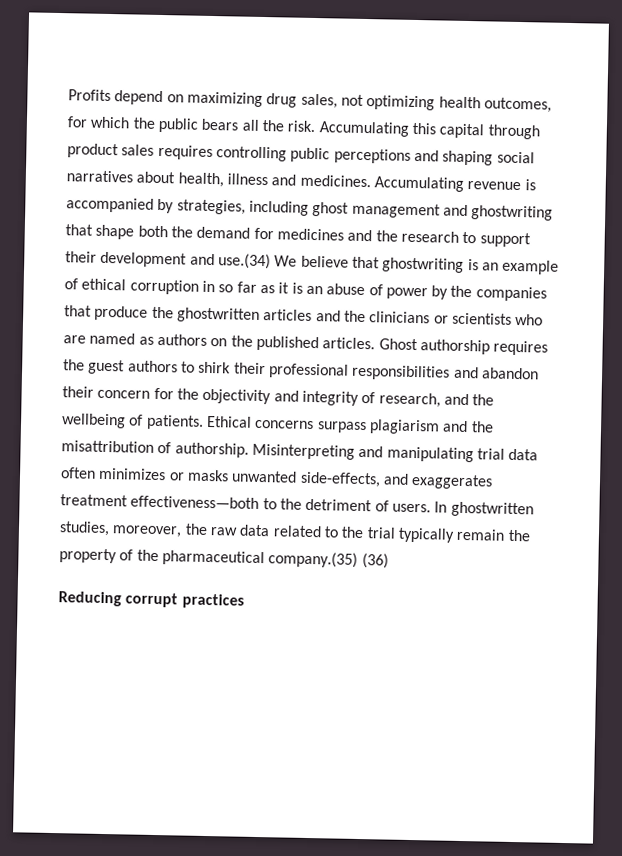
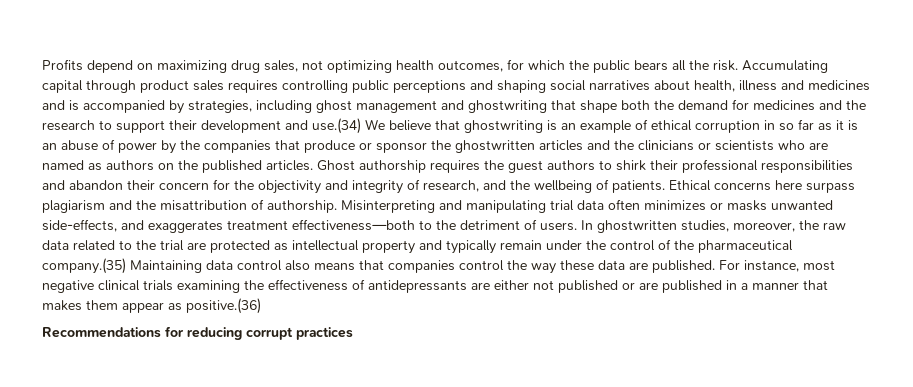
- Accumulating this capital through product sales requires controlling public perceptions and shaping social narratives about health, illness and medicines. Accumulating revenue is accompanied by strategies, including ghost management and ghostwriting that shape both the demand for medicines and the research to support their development and use.(34) We believe that ghostwriting is an example of ethical corruption in so far as it is an abuse of power by the companies that produce the ghostwritten articles and the clinicians or scientists who are named as authors on the published articles.
+ Accumulating capital through product sales requires controlling public perceptions and shaping social narratives about health, illness and medicines and is accompanied by strategies, including ghost management and ghostwriting that shape both the demand for medicines and the research to support their development and use.(34) We believe that ghostwriting is an example of ethical corruption in so far as it is an abuse of power by the companies that produce or sponsor the ghostwritten articles and the clinicians or scientists who are named as authors on the published articles.
- Ethical concerns surpass plagiarism and the misattribution of authorship.
+ Ethical concerns here surpass plagiarism and the misattribution of authorship.
- In ghostwritten studies, moreover, the raw data related to the trial typically remain the property of the pharmaceutical company.(35) (36)
- Reducing corrupt practices
+ In ghostwritten studies, moreover, the raw data related to the trial are protected as intellectual property and typically remain under the control of the pharmaceutical company.(35) Maintaining data control also means that companies control the way these data are published. For instance, most negative clinical trials examining the effectiveness of antidepressants are either not published or are published in a manner that makes them appear as positive.(36)
+ Recommendations for reducing corrupt practices

